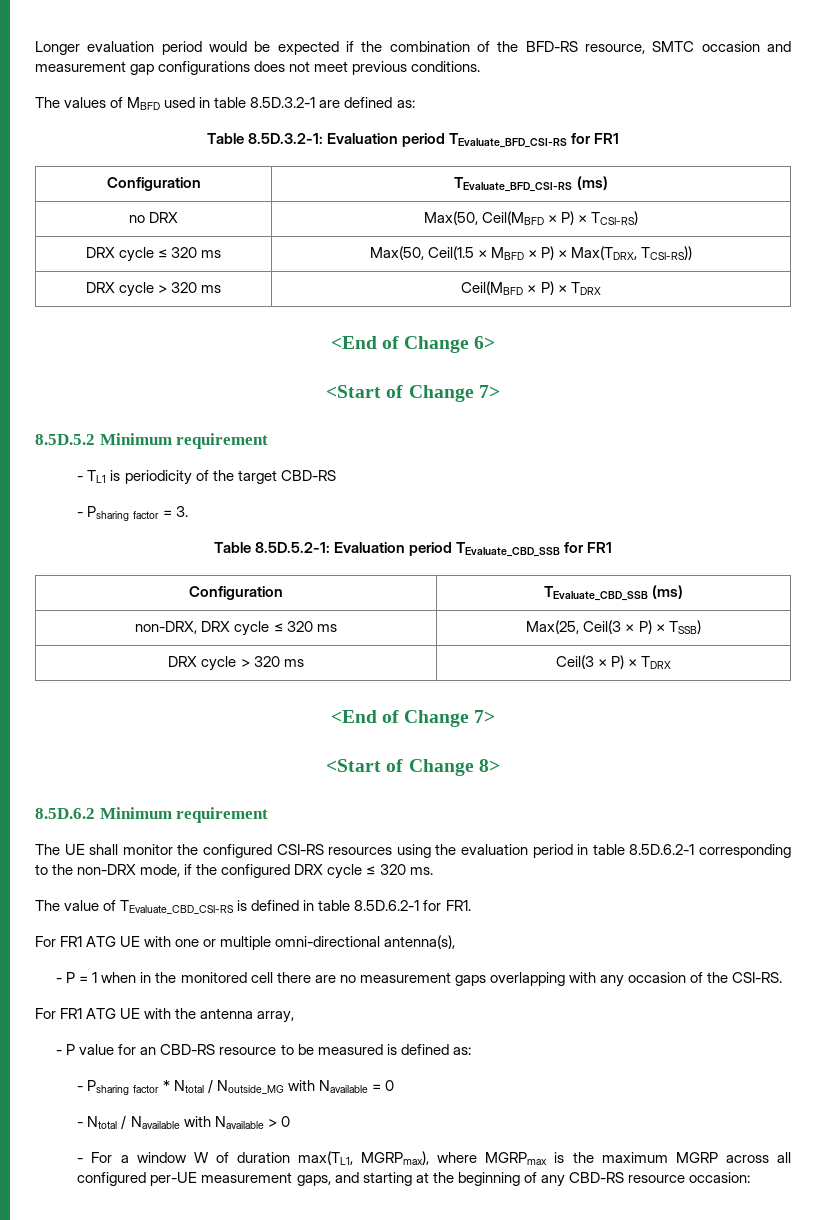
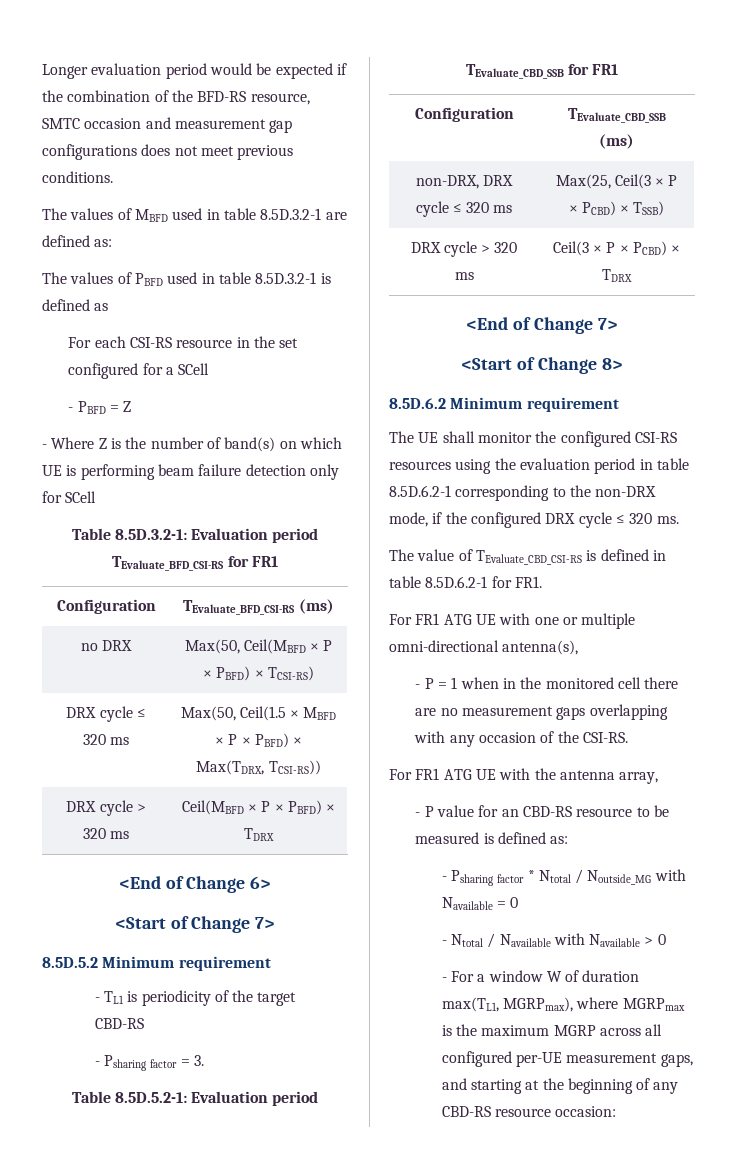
+ The values of PBFD used in table 8.5D.3.2-1 is defined as
+ For each CSI-RS resource in the set configured for a SCell
+ - PBFD = Z
+ - Where Z is the number of band(s) on which UE is performing beam failure detection only for SCell
- no DRX | Max(50, Ceil(MBFD × P) × TCSI-RS)
+ no DRX | Max(50, Ceil(MBFD × P × PBFD) × TCSI-RS)
- DRX cycle ≤ 320 ms | Max(50, Ceil(1.5 × MBFD × P) × Max(TDRX, TCSI-RS))
+ DRX cycle ≤ 320 ms | Max(50, Ceil(1.5 × MBFD × P × PBFD) × Max(TDRX, TCSI-RS))
- DRX cycle > 320 ms | Ceil(MBFD × P) × TDRX
+ DRX cycle > 320 ms | Ceil(MBFD × P × PBFD) × TDRX
- non-DRX, DRX cycle ≤ 320 ms | Max(25, Ceil(3 × P) × TSSB)
+ non-DRX, DRX cycle ≤ 320 ms | Max(25, Ceil(3 × P × PCBD) × TSSB)
- DRX cycle > 320 ms | Ceil(3 × P) × TDRX
+ DRX cycle > 320 ms | Ceil(3 × P × PCBD) × TDRX

